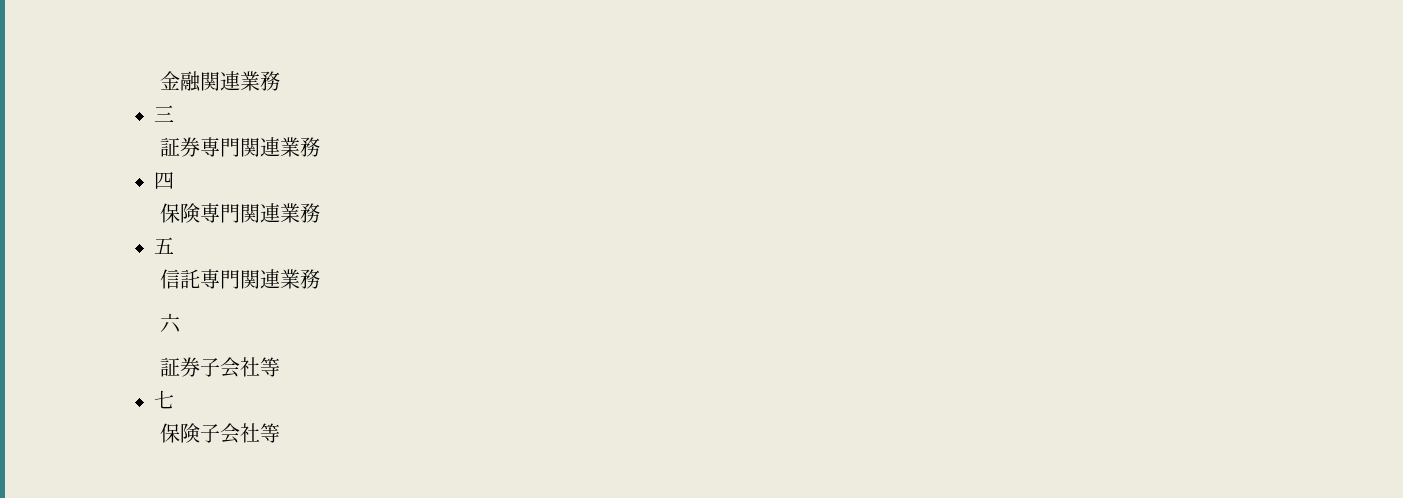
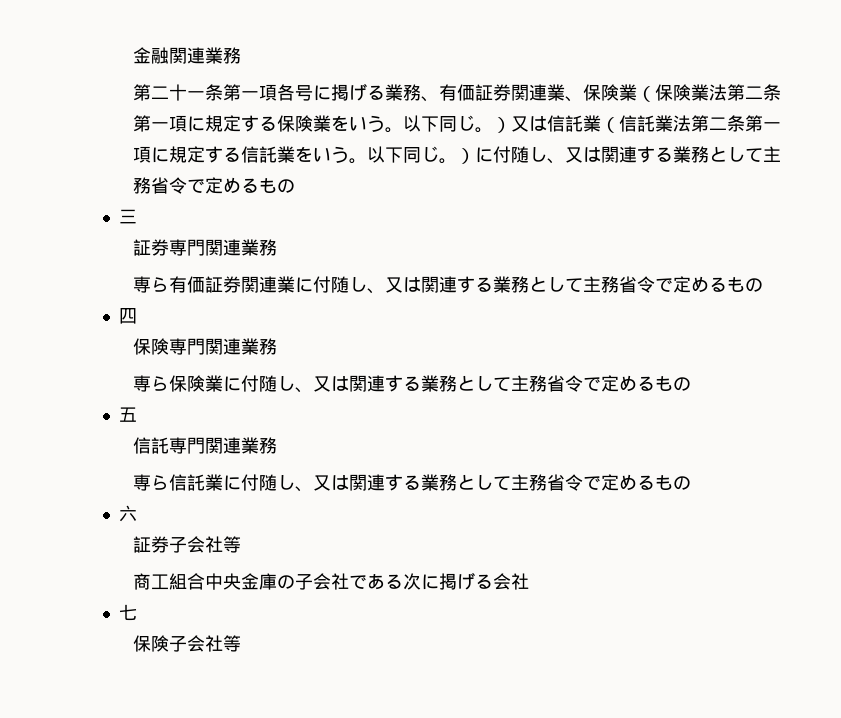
+ 第二十一条第一項各号に掲げる業務、有価証券関連業、保険業（保険業法第二条第一項に規定する保険業をいう。以下同じ。）又は信託業（信託業法第二条第一項に規定する信託業をいう。以下同じ。）に付随し、又は関連する業務として主務省令で定めるもの
+ 専ら有価証券関連業に付随し、又は関連する業務として主務省令で定めるもの
+ 専ら保険業に付随し、又は関連する業務として主務省令で定めるもの
+ 専ら信託業に付随し、又は関連する業務として主務省令で定めるもの
  六
  証券子会社等
+ 商工組合中央金庫の子会社である次に掲げる会社

